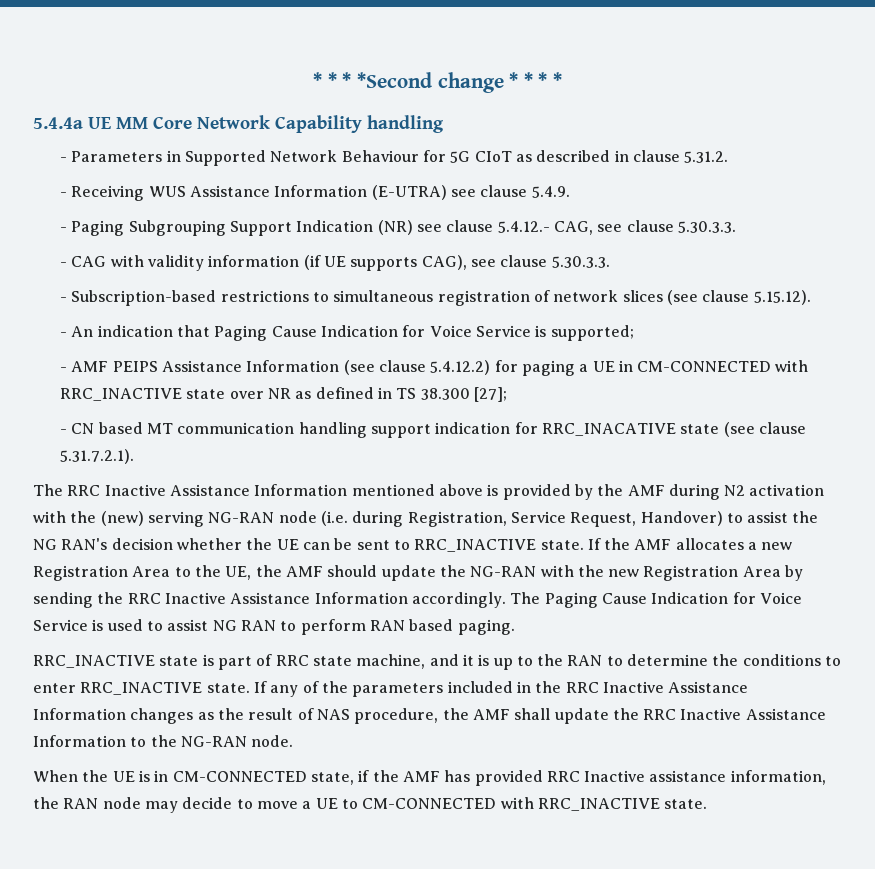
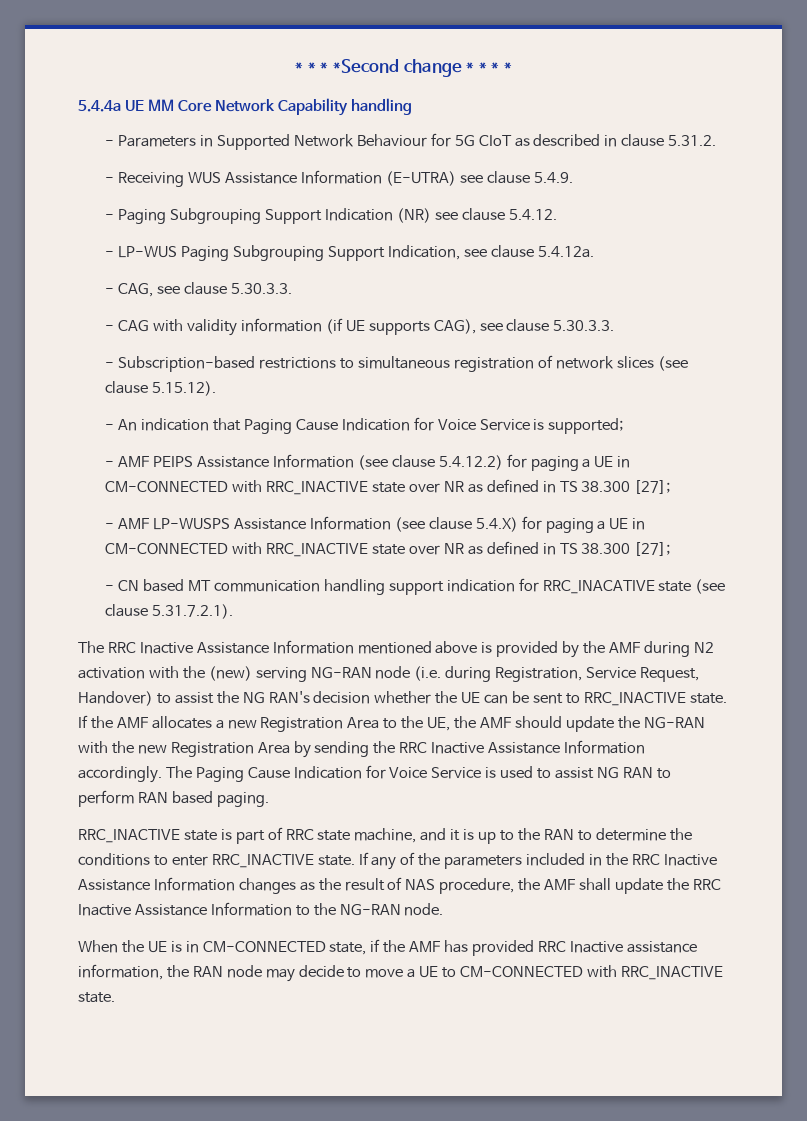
- - Paging Subgrouping Support Indication (NR) see clause 5.4.12.- CAG, see clause 5.30.3.3.
+ - Paging Subgrouping Support Indication (NR) see clause 5.4.12.
+ - LP-WUS Paging Subgrouping Support Indication, see clause 5.4.12a.
+ - CAG, see clause 5.30.3.3.
+ - AMF LP-WUSPS Assistance Information (see clause 5.4.X) for paging a UE in CM-CONNECTED with RRC_INACTIVE state over NR as defined in TS 38.300 [27];

